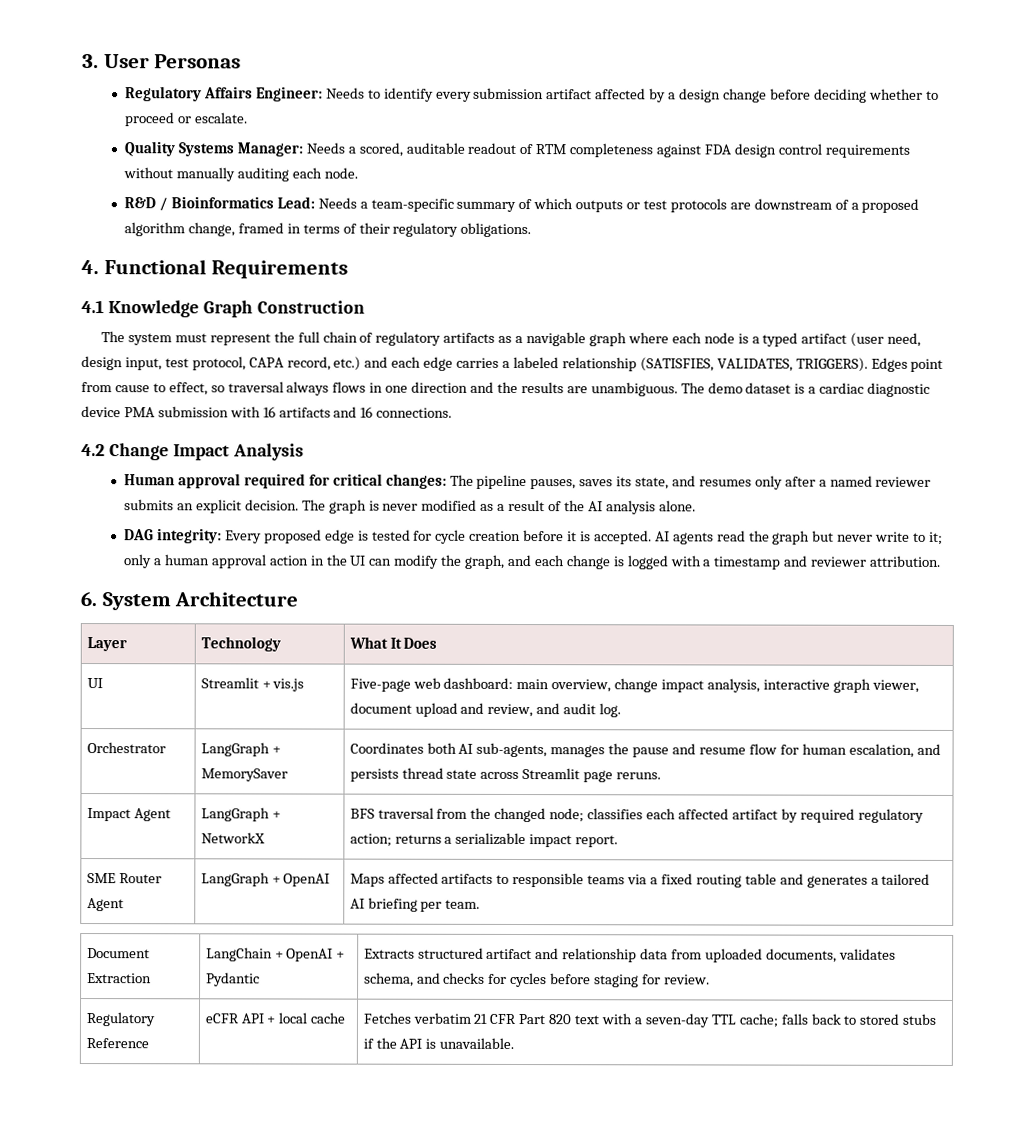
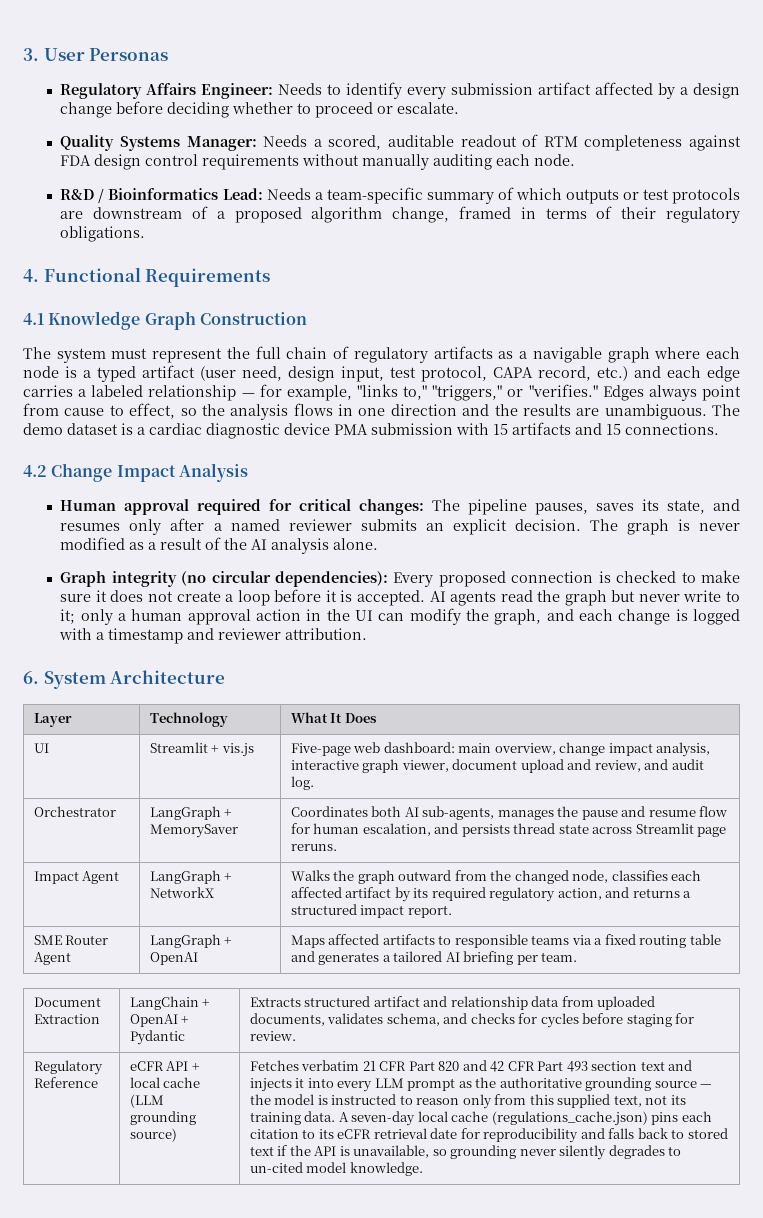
- The system must represent the full chain of regulatory artifacts as a navigable graph where each node is a typed artifact (user need, design input, test protocol, CAPA record, etc.) and each edge carries a labeled relationship (SATISFIES, VALIDATES, TRIGGERS). Edges point from cause to effect, so traversal always flows in one direction and the results are unambiguous.
+ The system must represent the full chain of regulatory artifacts as a navigable graph where each node is a typed artifact (user need, design input, test protocol, CAPA record, etc.) and each edge carries a labeled relationship — for example, "links to," "triggers," or "verifies." Edges always point from cause to effect, so the analysis flows in one direction and the results are unambiguous.
- The demo dataset is a cardiac diagnostic device PMA submission with 16 artifacts and 16 connections.
+ The demo dataset is a cardiac diagnostic device PMA submission with 15 artifacts and 15 connections.
- DAG integrity: Every proposed edge is tested for cycle creation before it is accepted.
+ Graph integrity (no circular dependencies): Every proposed connection is checked to make sure it does not create a loop before it is accepted.
- Impact Agent | LangGraph + NetworkX | BFS traversal from the changed node; classifies each affected artifact by required regulatory action; returns a serializable impact report.
+ Impact Agent | LangGraph + NetworkX | Walks the graph outward from the changed node, classifies each affected artifact by its required regulatory action, and returns a structured impact report.
- eCFR API + local cache
+ eCFR API + local cache (LLM grounding source)
- Fetches verbatim 21 CFR Part 820 text with a seven-day TTL cache; falls back to stored stubs if the API is unavailable.
+ Fetches verbatim 21 CFR Part 820 and 42 CFR Part 493 section text and injects it into every LLM prompt as the authoritative grounding source — the model is instructed to reason only from this supplied text, not its training data. A seven-day local cache (regulations_cache.json) pins each citation to its eCFR retrieval date for reproducibility and falls back to stored text if the API is unavailable, so grounding never silently degrades to un-cited model knowledge.

